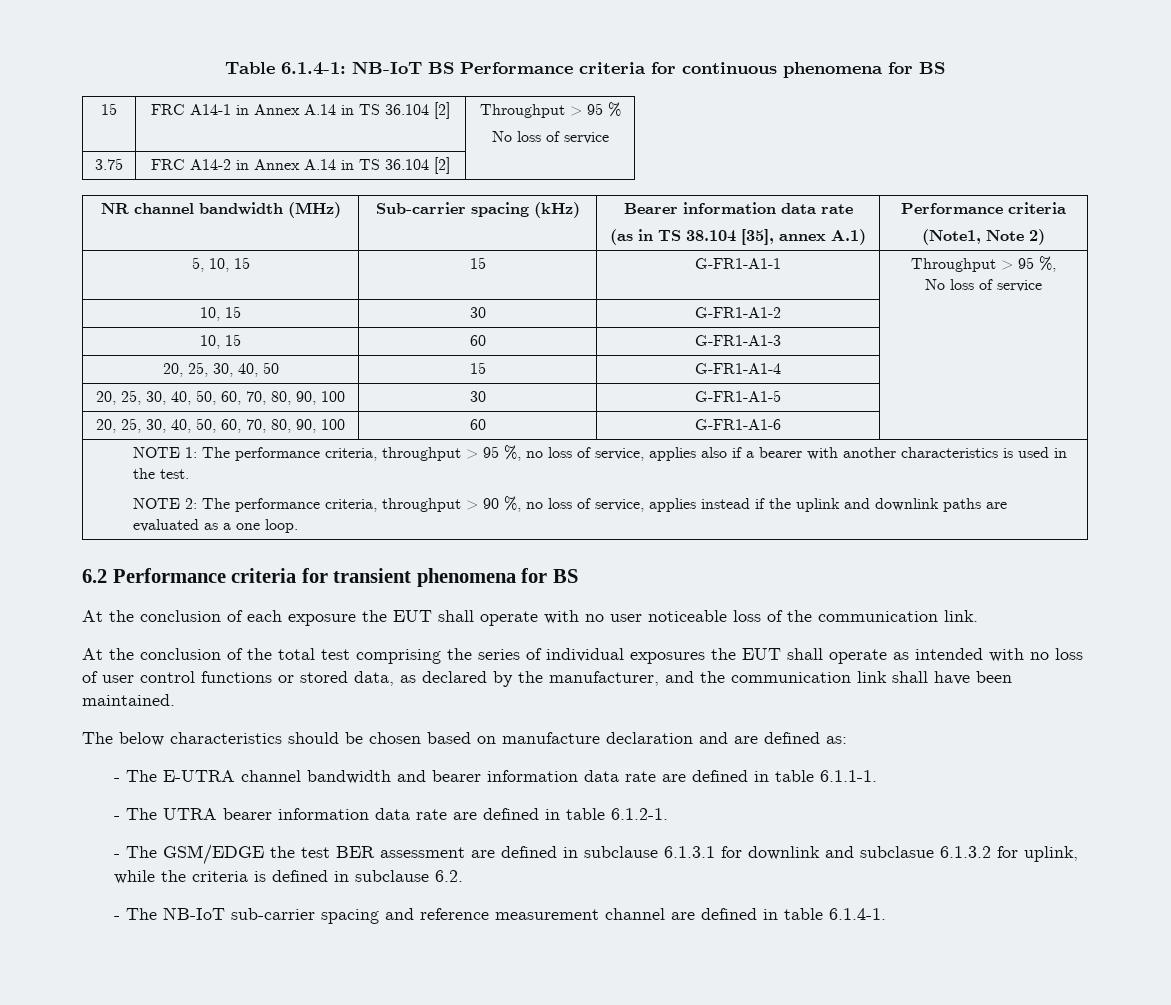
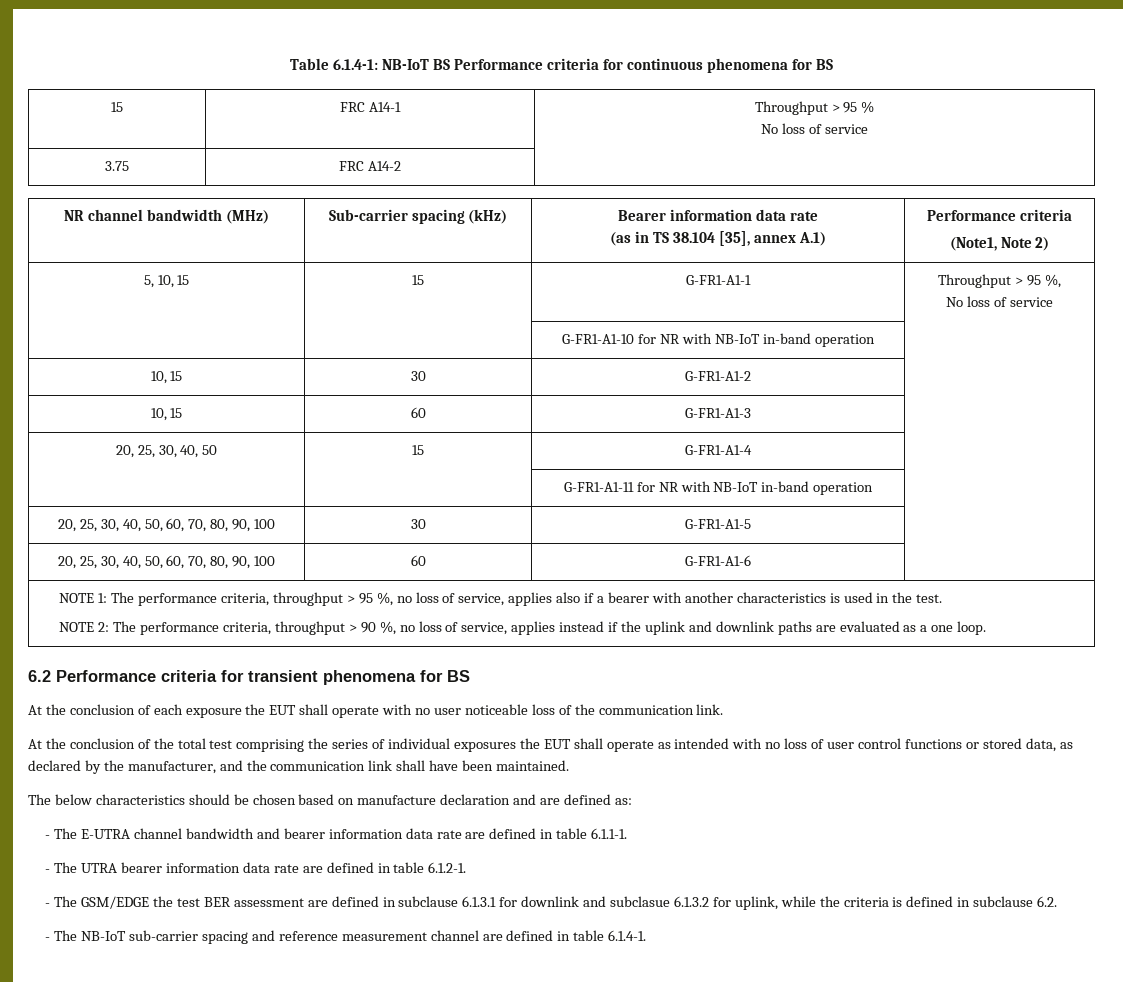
- 15 | FRC A14-1 in Annex A.14 in TS 36.104 [2] | Throughput > 95 %
+ 15 | FRC A14-1 | Throughput > 95 %
- 3.75 | FRC A14-2 in Annex A.14 in TS 36.104 [2] |
+ 3.75 | FRC A14-2 |
+ | | G-FR1-A1-10 for NR with NB-IoT in-band operation |
+ | | G-FR1-A1-11 for NR with NB-IoT in-band operation |

